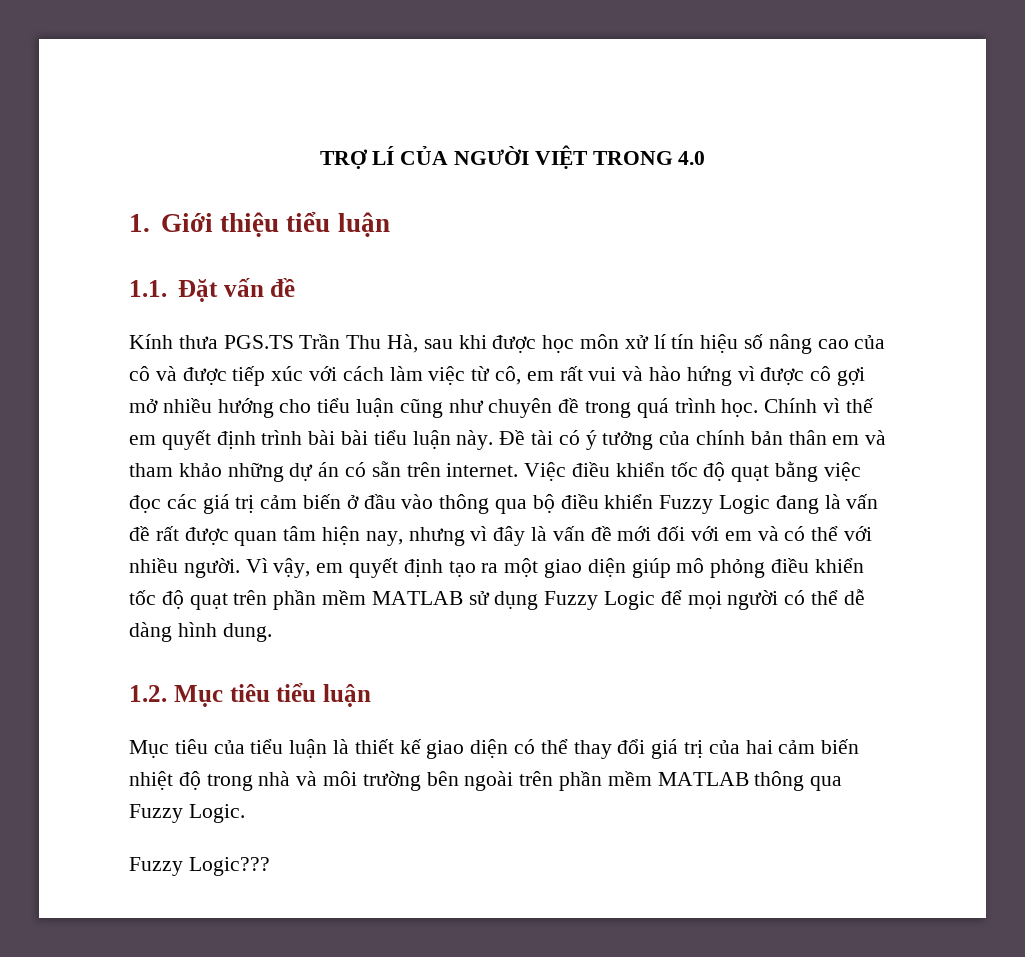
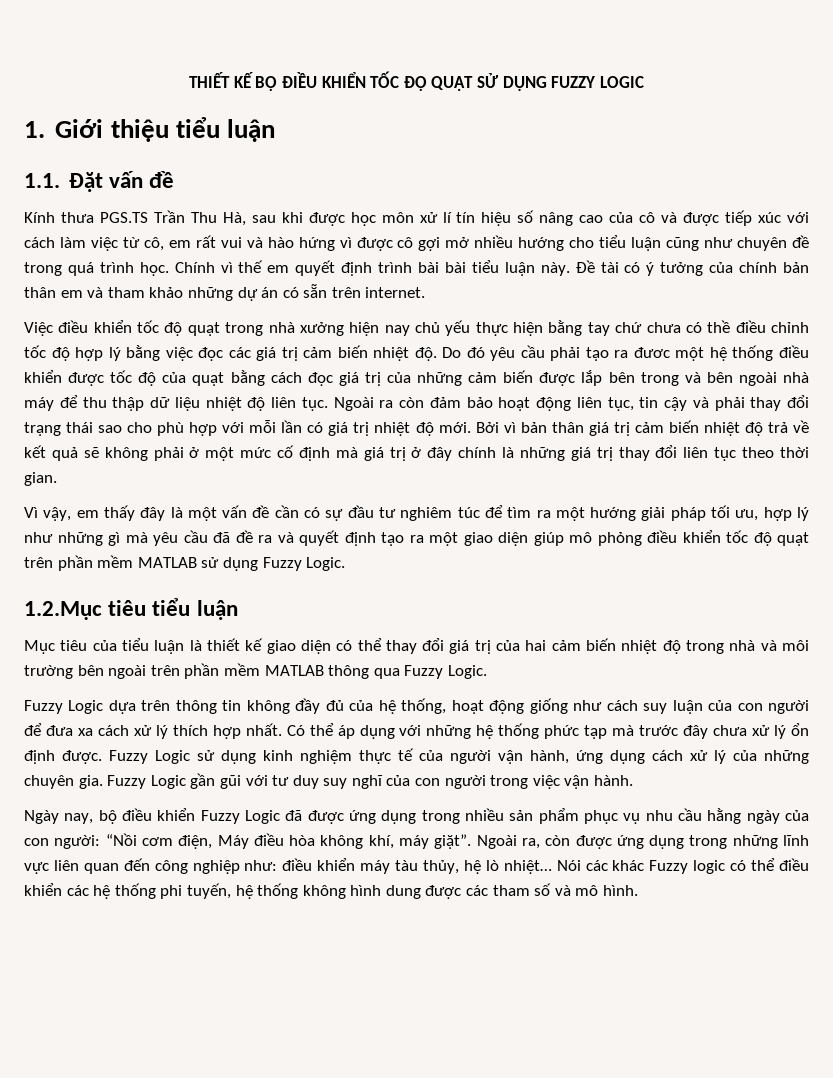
- TRỢ LÍ CỦA NGƯỜI VIỆT TRONG 4.0
+ THIẾT KẾ BỘ ĐIỀU KHIỂN TỐC ĐỘ QUẠT SỬ DỤNG FUZZY LOGIC
- Đề tài có ý tưởng của chính bản thân em và tham khảo những dự án có sẵn trên internet. Việc điều khiển tốc độ quạt bằng việc đọc các giá trị cảm biến ở đầu vào thông qua bộ điều khiển Fuzzy Logic đang là vấn đề rất được quan tâm hiện nay, nhưng vì đây là vấn đề mới đối với em và có thể với nhiều người. Vì vậy, em quyết định tạo ra một giao diện giúp mô phỏng điều khiển tốc độ quạt trên phần mềm MATLAB sử dụng Fuzzy Logic để mọi người có thể dễ dàng hình dung.
- 1.2. Mục tiêu tiểu luận
+ Đề tài có ý tưởng của chính bản thân em và tham khảo những dự án có sẵn trên internet.
+ Việc điều khiển tốc độ quạt trong nhà xưởng hiện nay chủ yếu thực hiện bằng tay chứ chưa có thề điều chỉnh tốc độ hợp lý bằng việc đọc các giá trị cảm biến nhiệt độ. Do đó yêu cầu phải tạo ra đươc một hệ thống điều khiển được tốc độ của quạt bằng cách đọc giá trị của những cảm biến được lắp bên trong và bên ngoài nhà máy để thu thập dữ liệu nhiệt độ liên tục. Ngoài ra còn đảm bảo hoạt động liên tục, tin cậy và phải thay đổi trạng thái sao cho phù hợp với mỗi lần có giá trị nhiệt độ mới. Bởi vì bản thân giá trị cảm biến nhiệt độ trả về kết quả sẽ không phải ở một mức cố định mà giá trị ở đây chính là những giá trị thay đổi liên tục theo thời gian.
+ Vì vậy, em thấy đây là một vấn đề cần có sự đầu tư nghiêm túc để tìm ra một hướng giải pháp tối ưu, hợp lý như những gì mà yêu cầu đã đề ra và quyết định tạo ra một giao diện giúp mô phỏng điều khiển tốc độ quạt trên phần mềm MATLAB sử dụng Fuzzy Logic.
+ 1.2.Mục tiêu tiểu luận
- Fuzzy Logic???
+ Fuzzy Logic dựa trên thông tin không đầy đủ của hệ thống, hoạt động giống như cách suy luận của con người để đưa xa cách xử lý thích hợp nhất. Có thể áp dụng với những hệ thống phức tạp mà trước đây chưa xử lý ổn định được. Fuzzy Logic sử dụng kinh nghiệm thực tế của người vận hành, ứng dụng cách xử lý của những chuyên gia. Fuzzy Logic gần gũi với tư duy suy nghĩ của con người trong việc vận hành.
+ Ngày nay, bộ điều khiển Fuzzy Logic đã được ứng dụng trong nhiều sản phẩm phục vụ nhu cầu hằng ngày của con người: “Nồi cơm điện, Máy điều hòa không khí, máy giặt”. Ngoài ra, còn được ứng dụng trong những lĩnh vực liên quan đến công nghiệp như: điều khiển máy tàu thủy, hệ lò nhiệt… Nói các khác Fuzzy logic có thể điều khiển các hệ thống phi tuyến, hệ thống không hình dung được các tham số và mô hình.

